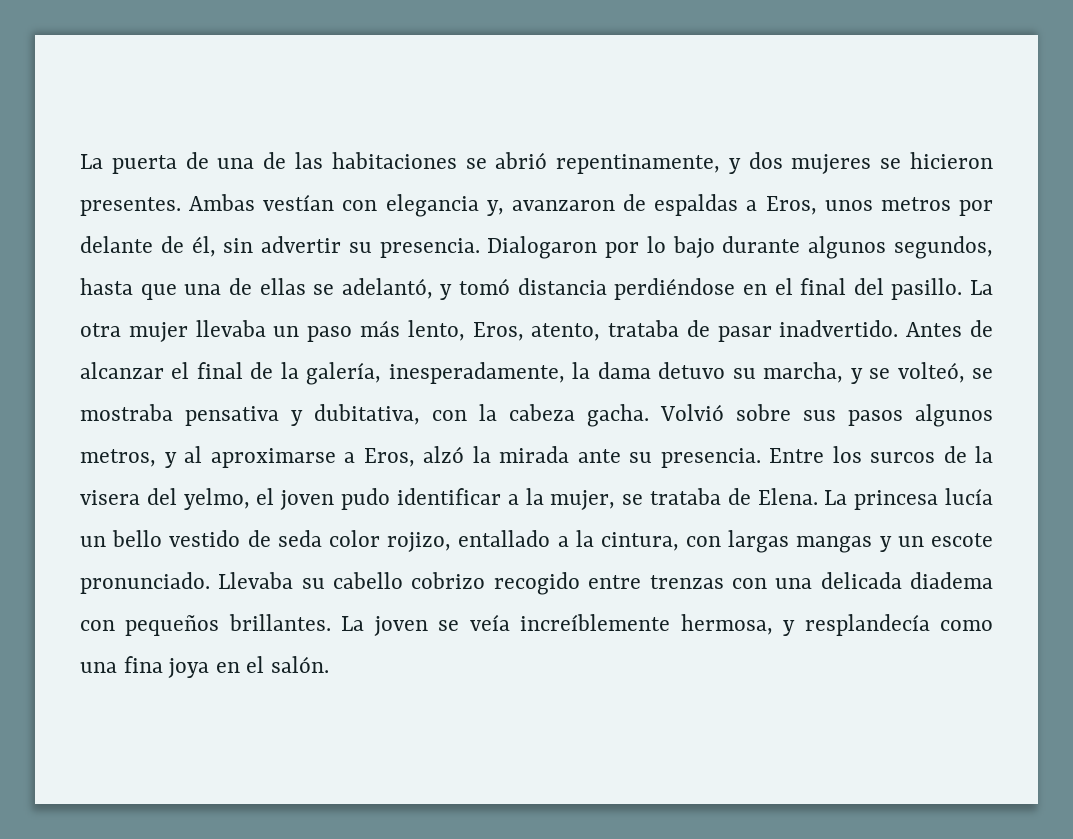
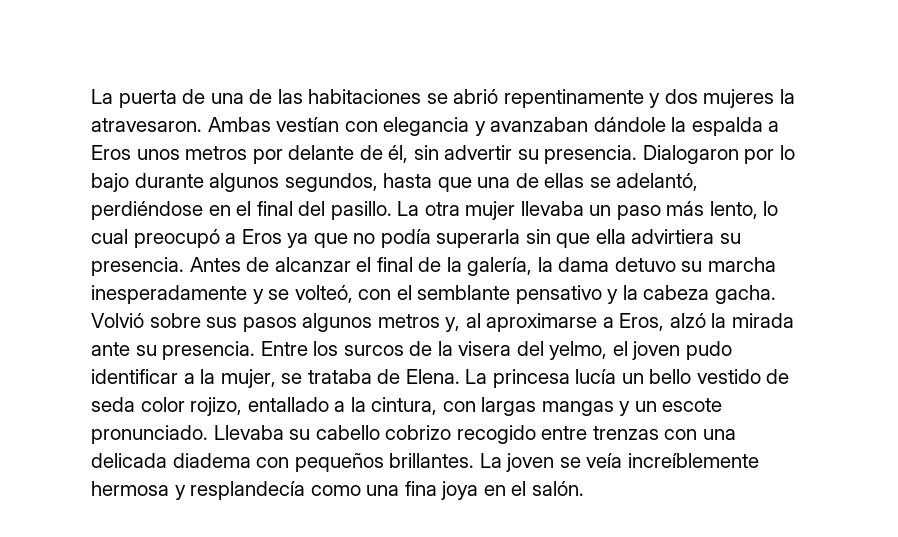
- La puerta de una de las habitaciones se abrió repentinamente, y dos mujeres se hicieron presentes.
+ La puerta de una de las habitaciones se abrió repentinamente y dos mujeres la atravesaron.
- Ambas vestían con elegancia y, avanzaron de espaldas a Eros, unos metros por delante de él, sin advertir su presencia.
+ Ambas vestían con elegancia y avanzaban dándole la espalda a Eros unos metros por delante de él, sin advertir su presencia.
- Dialogaron por lo bajo durante algunos segundos, hasta que una de ellas se adelantó, y tomó distancia perdiéndose en el final del pasillo.
+ Dialogaron por lo bajo durante algunos segundos, hasta que una de ellas se adelantó, perdiéndose en el final del pasillo.
- La otra mujer llevaba un paso más lento, Eros, atento, trataba de pasar inadvertido.
+ La otra mujer llevaba un paso más lento, lo cual preocupó a Eros ya que no podía superarla sin que ella advirtiera su presencia.
- Antes de alcanzar el final de la galería, inesperadamente, la dama detuvo su marcha, y se volteó, se mostraba pensativa y dubitativa, con la cabeza gacha.
+ Antes de alcanzar el final de la galería, la dama detuvo su marcha inesperadamente y se volteó, con el semblante pensativo y la cabeza gacha.
- Volvió sobre sus pasos algunos metros, y al aproximarse a Eros, alzó la mirada ante su presencia.
+ Volvió sobre sus pasos algunos metros y, al aproximarse a Eros, alzó la mirada ante su presencia.
- La joven se veía increíblemente hermosa, y resplandecía como una fina joya en el salón.
+ La joven se veía increíblemente hermosa y resplandecía como una fina joya en el salón.

